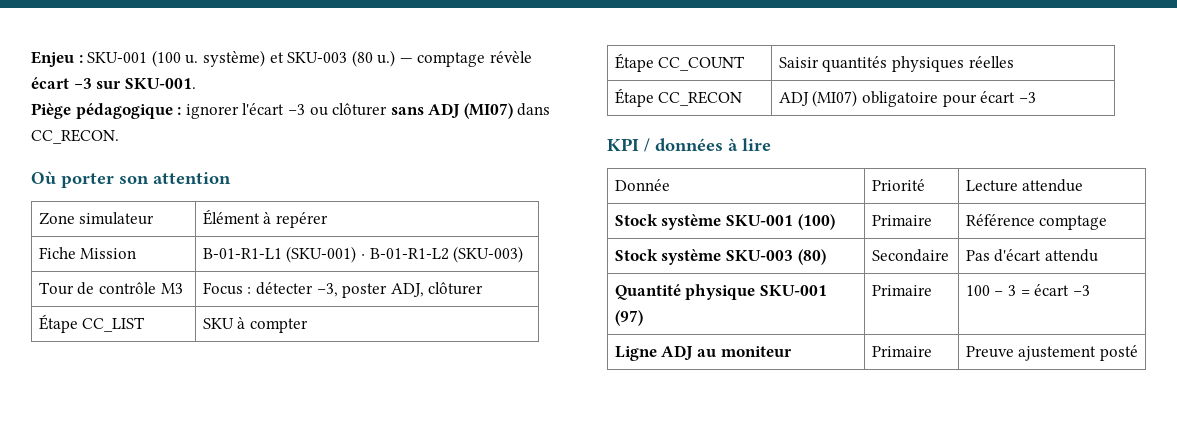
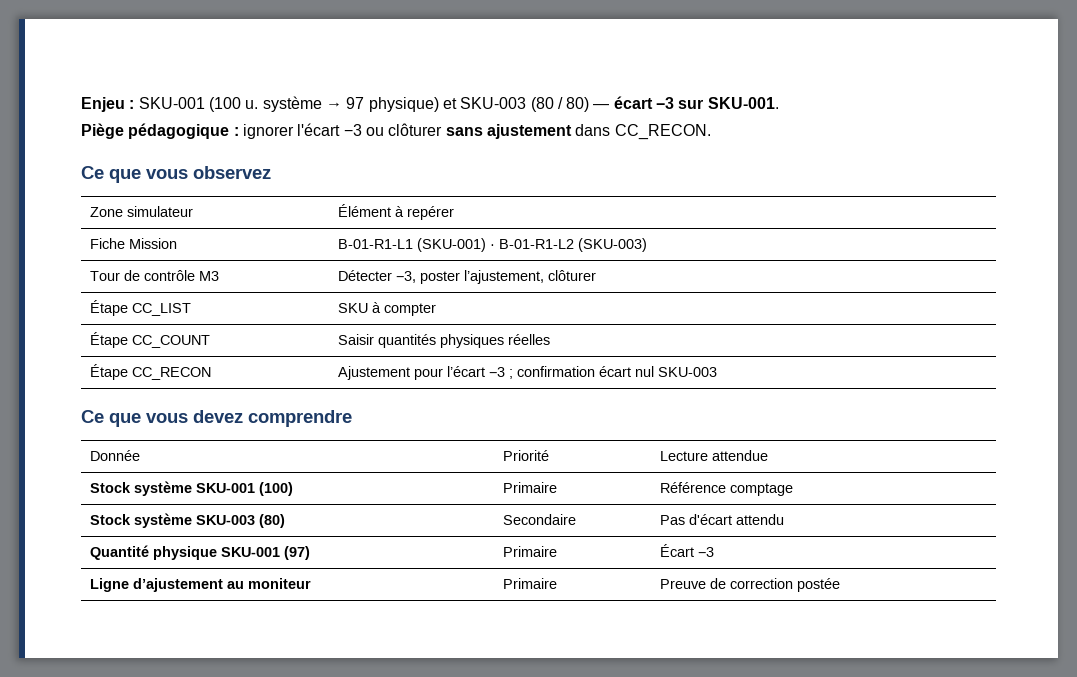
- Enjeu : SKU-001 (100 u. système) et SKU-003 (80 u.) — comptage révèle écart −3 sur SKU-001.
+ Enjeu : SKU-001 (100 u. système → 97 physique) et SKU-003 (80 / 80) — écart −3 sur SKU-001.
- Piège pédagogique : ignorer l'écart −3 ou clôturer sans ADJ (MI07) dans CC_RECON.
+ Piège pédagogique : ignorer l'écart −3 ou clôturer sans ajustement dans CC_RECON.
- Où porter son attention
+ Ce que vous observez
- Tour de contrôle M3 | Focus : détecter −3, poster ADJ, clôturer
+ Tour de contrôle M3 | Détecter −3, poster l’ajustement, clôturer
- Étape CC_RECON | ADJ (MI07) obligatoire pour écart −3
- KPI / données à lire
+ Étape CC_RECON | Ajustement pour l’écart −3 ; confirmation écart nul SKU-003
+ Ce que vous devez comprendre
- Quantité physique SKU-001 (97) | Primaire | 100 − 3 = écart −3
+ Quantité physique SKU-001 (97) | Primaire | Écart −3
- Ligne ADJ au moniteur | Primaire | Preuve ajustement posté
+ Ligne d’ajustement au moniteur | Primaire | Preuve de correction postée

